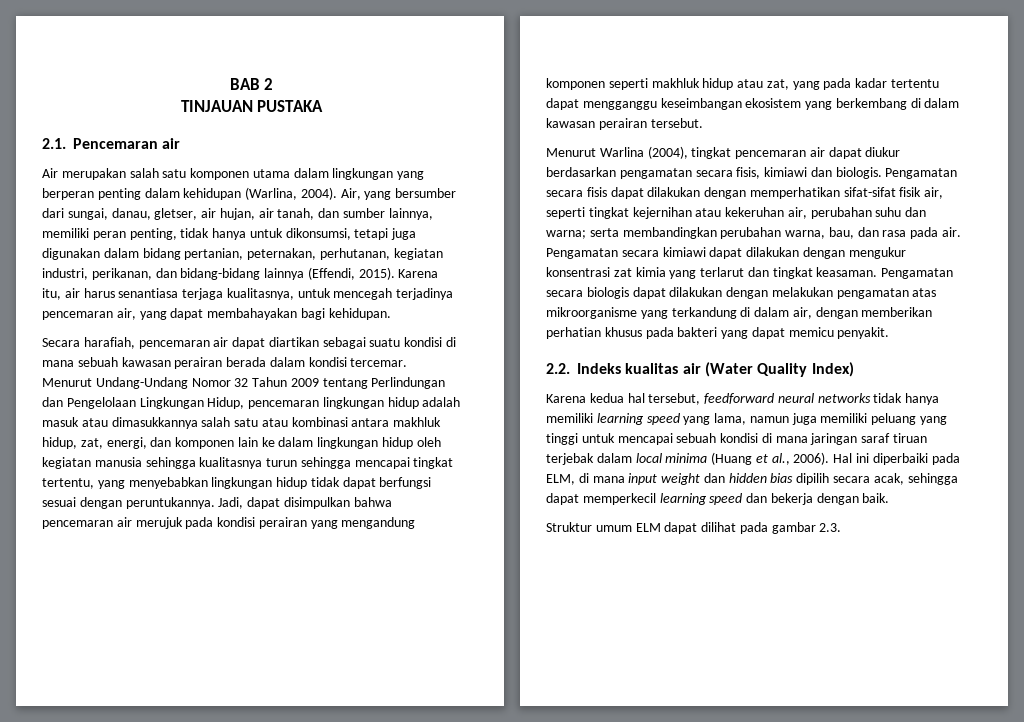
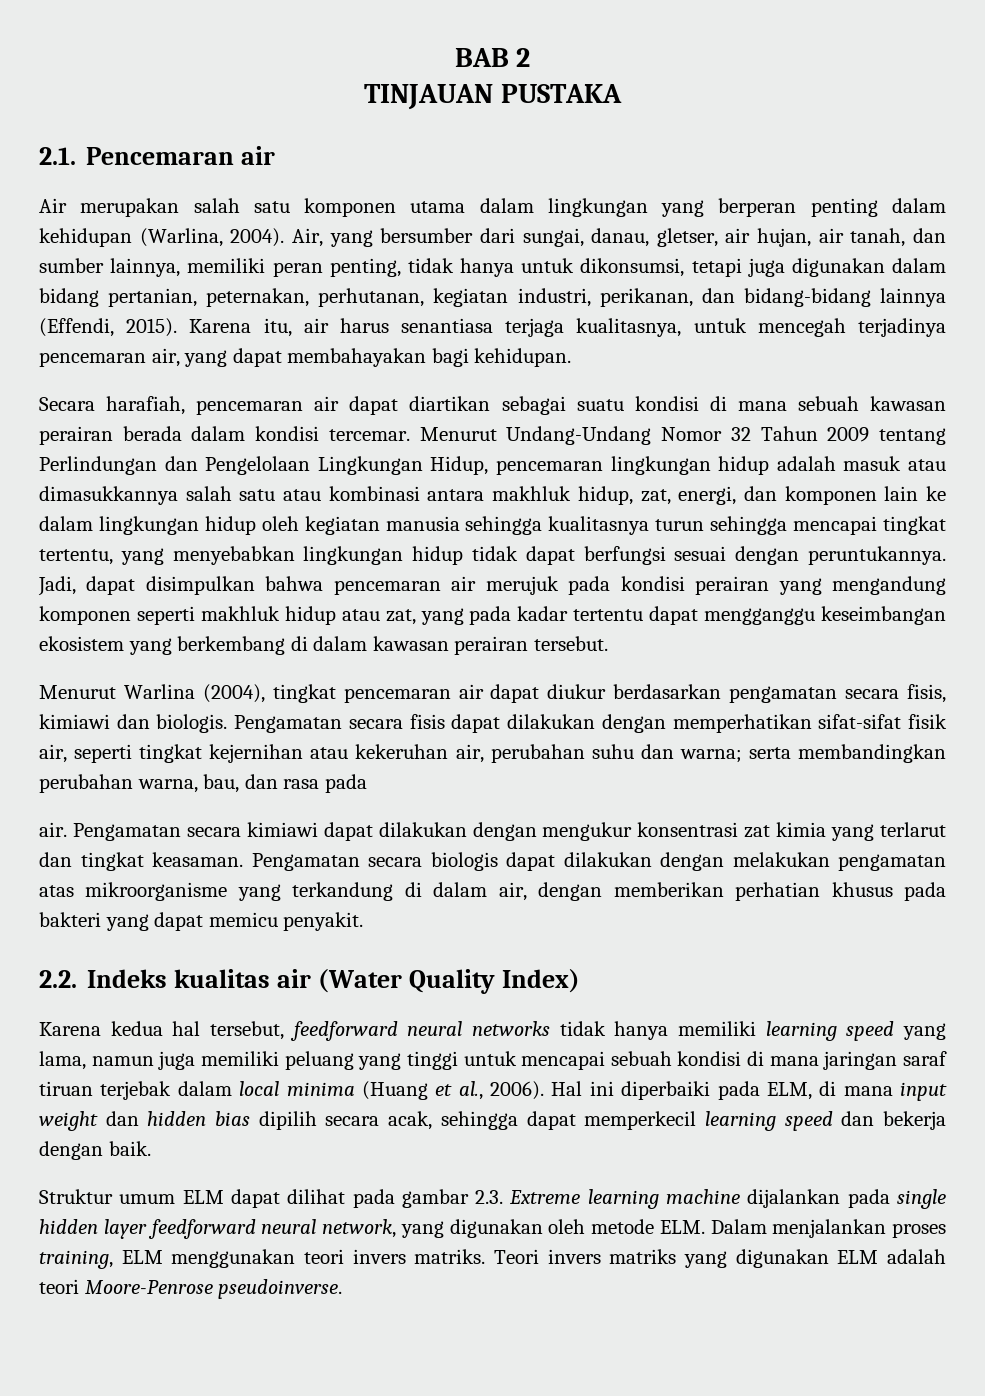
- Pengamatan secara fisis dapat dilakukan dengan memperhatikan sifat-sifat fisik air, seperti tingkat kejernihan atau kekeruhan air, perubahan suhu dan warna; serta membandingkan perubahan warna, bau, dan rasa pada air.
+ Pengamatan secara fisis dapat dilakukan dengan memperhatikan sifat-sifat fisik air, seperti tingkat kejernihan atau kekeruhan air, perubahan suhu dan warna; serta membandingkan perubahan warna, bau, dan rasa pada
+ air.
- Struktur umum ELM dapat dilihat pada gambar 2.3.
+ Struktur umum ELM dapat dilihat pada gambar 2.3. Extreme learning machine dijalankan pada single hidden layer feedforward neural network, yang digunakan oleh metode ELM. Dalam menjalankan proses training, ELM menggunakan teori invers matriks. Teori invers matriks yang digunakan ELM adalah teori Moore-Penrose pseudoinverse.

